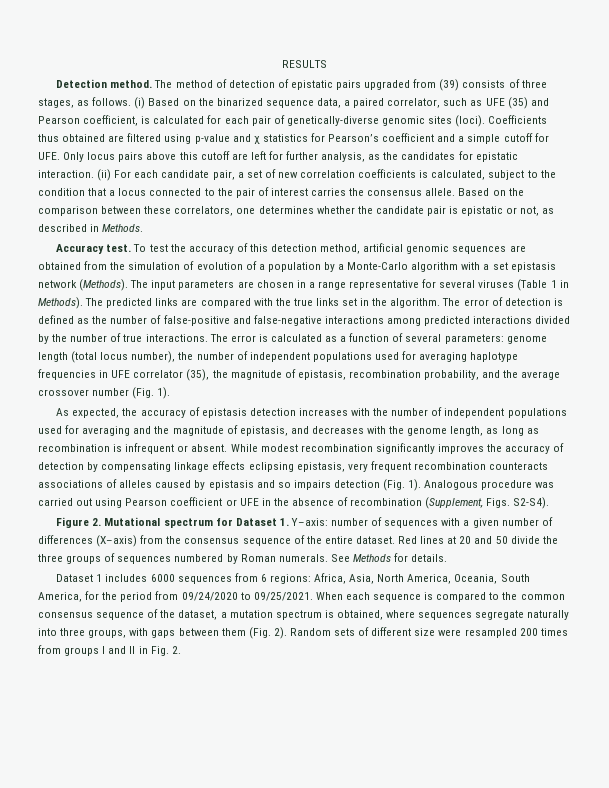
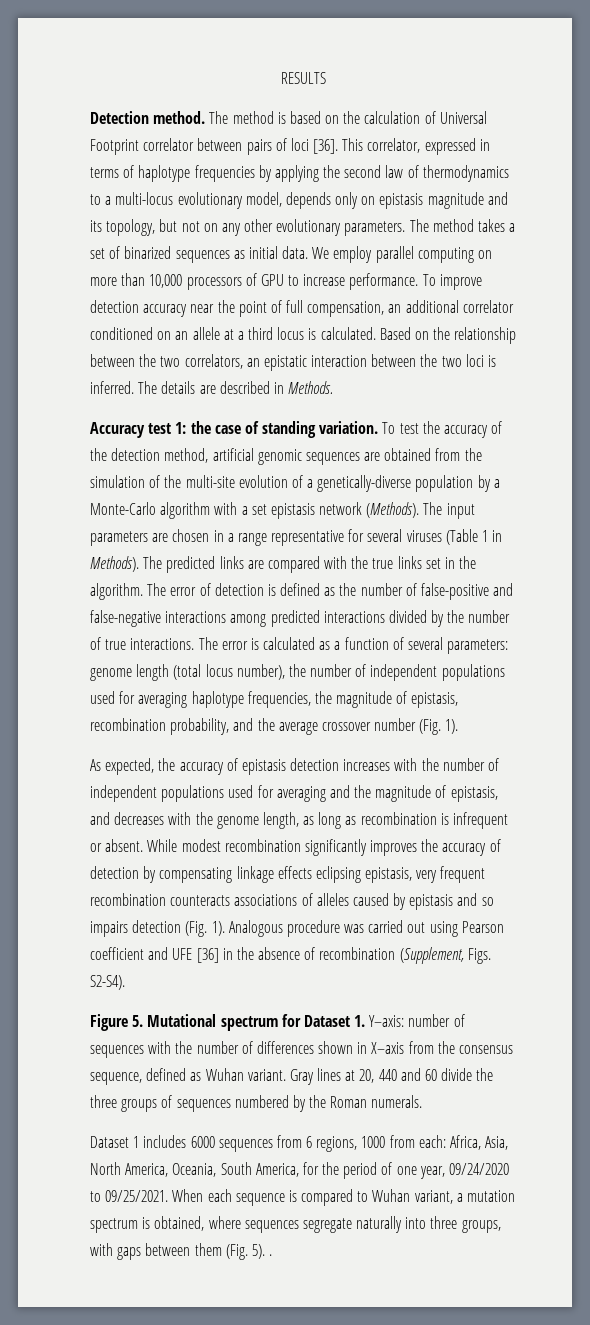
- The method of detection of epistatic pairs upgraded from (39) consists of three stages, as follows. (i) Based on the binarized sequence data, a paired correlator, such as UFE (35) and Pearson coefficient, is calculated for each pair of genetically-diverse genomic sites (loci). Coefficients thus obtained are filtered using p-value and χ statistics for Pearson’s coefficient and a simple cutoff for UFE. Only locus pairs above this cutoff are left for further analysis, as the candidates for epistatic interaction. (ii) For each candidate pair, a set of new correlation coefficients is calculated, subject to the condition that a locus connected to the pair of interest carries the consensus allele. Based on the comparison between these correlators, one determines whether the candidate pair is epistatic or not, as described in Methods.
- Accuracy test.
+ The method is based on the calculation of Universal Footprint correlator between pairs of loci [36]. This correlator, expressed in terms of haplotype frequencies by applying the second law of thermodynamics to a multi-locus evolutionary model, depends only on epistasis magnitude and its topology, but not on any other evolutionary parameters. The method takes a set of binarized sequences as initial data. We employ parallel computing on more than 10,000 processors of GPU to increase performance. To improve detection accuracy near the point of full compensation, an additional correlator conditioned on an allele at a third locus is calculated. Based on the relationship between the two correlators, an epistatic interaction between the two loci is inferred. The details are described in Methods.
+ Accuracy test 1: the case of standing variation.
- To test the accuracy of this detection method, artificial genomic sequences are obtained from the simulation of evolution of a population by a Monte-Carlo algorithm with a set epistasis network (Methods).
+ To test the accuracy of the detection method, artificial genomic sequences are obtained from the simulation of the multi-site evolution of a genetically-diverse population by a Monte-Carlo algorithm with a set epistasis network (Methods).
- The error is calculated as a function of several parameters: genome length (total locus number), the number of independent populations used for averaging haplotype frequencies in UFE correlator (35), the magnitude of epistasis, recombination probability, and the average crossover number (Fig. 1).
+ The error is calculated as a function of several parameters: genome length (total locus number), the number of independent populations used for averaging haplotype frequencies, the magnitude of epistasis, recombination probability, and the average crossover number (Fig. 1).
- Analogous procedure was carried out using Pearson coefficient or UFE in the absence of recombination (Supplement, Figs. S2-S4).
+ Analogous procedure was carried out using Pearson coefficient and UFE [36] in the absence of recombination (Supplement, Figs. S2-S4).
- Figure 2. Mutational spectrum for Dataset 1. Y–axis: number of sequences with a given number of differences (X–axis) from the consensus sequence of the entire dataset. Red lines at 20 and 50 divide the three groups of sequences numbered by Roman numerals. See Methods for details.
+ Figure 5. Mutational spectrum for Dataset 1. Y–axis: number of sequences with the number of differences shown in X–axis from the consensus sequence, defined as Wuhan variant. Gray lines at 20, 440 and 60 divide the three groups of sequences numbered by the Roman numerals.
- Dataset 1 includes 6000 sequences from 6 regions: Africa, Asia, North America, Oceania, South America, for the period from 09/24/2020 to 09/25/2021.
+ Dataset 1 includes 6000 sequences from 6 regions, 1000 from each: Africa, Asia, North America, Oceania, South America, for the period of one year, 09/24/2020 to 09/25/2021.
- When each sequence is compared to the common consensus sequence of the dataset, a mutation spectrum is obtained, where sequences segregate naturally into three groups, with gaps between them (Fig. 2). Random sets of different size were resampled 200 times from groups I and II in Fig. 2.
+ When each sequence is compared to Wuhan variant, a mutation spectrum is obtained, where sequences segregate naturally into three groups, with gaps between them (Fig. 5). .

